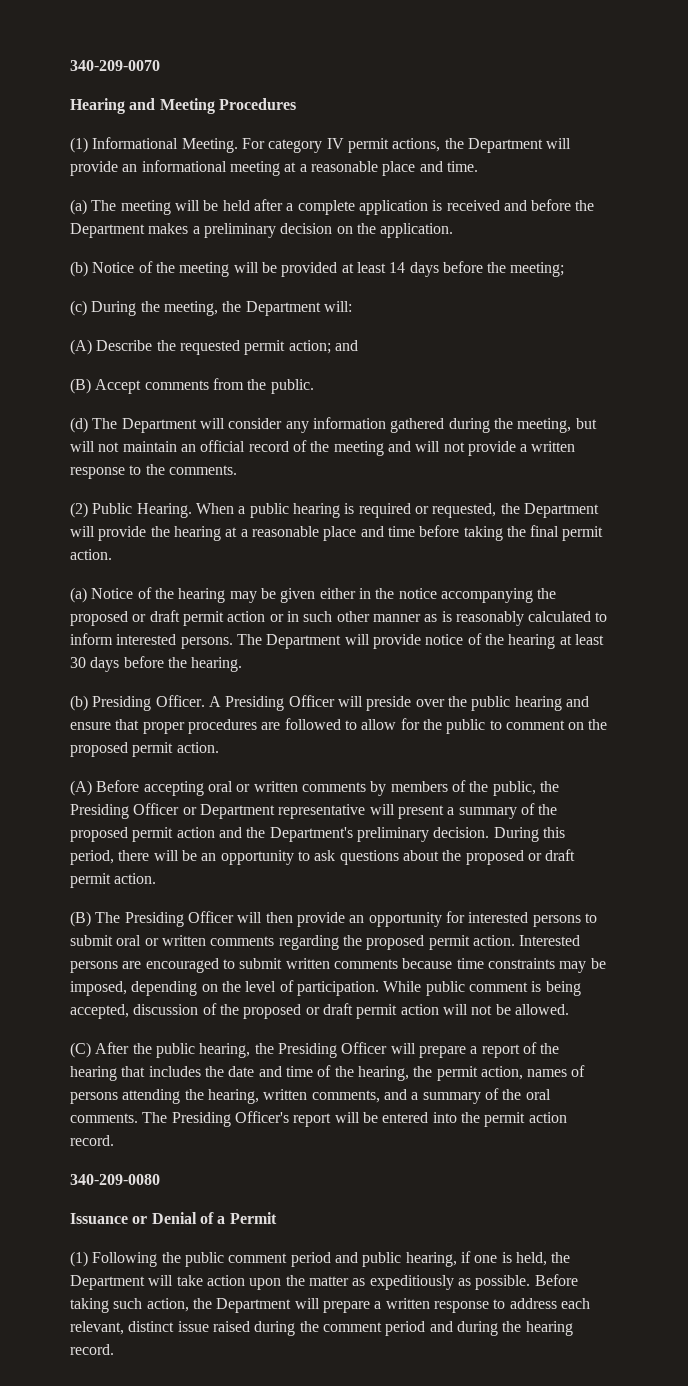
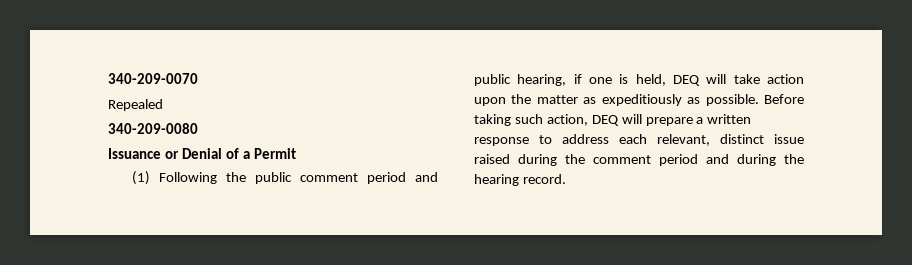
- Hearing and Meeting Procedures
- (1) Informational Meeting. For category IV permit actions, the Department will provide an informational meeting at a reasonable place and time.
- (a) The meeting will be held after a complete application is received and before the Department makes a preliminary decision on the application.
- (b) Notice of the meeting will be provided at least 14 days before the meeting;
- (c) During the meeting, the Department will:
- (A) Describe the requested permit action; and
- (B) Accept comments from the public.
- (d) The Department will consider any information gathered during the meeting, but will not maintain an official record of the meeting and will not provide a written response to the comments.
- (2) Public Hearing. When a public hearing is required or requested, the Department will provide the hearing at a reasonable place and time before taking the final permit action.
- (a) Notice of the hearing may be given either in the notice accompanying the proposed or draft permit action or in such other manner as is reasonably calculated to inform interested persons. The Department will provide notice of the hearing at least 30 days before the hearing.
- (b) Presiding Officer. A Presiding Officer will preside over the public hearing and ensure that proper procedures are followed to allow for the public to comment on the proposed permit action.
- (A) Before accepting oral or written comments by members of the public, the Presiding Officer or Department representative will present a summary of the proposed permit action and the Department's preliminary decision. During this period, there will be an opportunity to ask questions about the proposed or draft permit action.
- (B) The Presiding Officer will then provide an opportunity for interested persons to submit oral or written comments regarding the proposed permit action. Interested persons are encouraged to submit written comments because time constraints may be imposed, depending on the level of participation. While public comment is being accepted, discussion of the proposed or draft permit action will not be allowed.
- (C) After the public hearing, the Presiding Officer will prepare a report of the hearing that includes the date and time of the hearing, the permit action, names of persons attending the hearing, written comments, and a summary of the oral comments. The Presiding Officer's report will be entered into the permit action record.
+ Repealed
- (1) Following the public comment period and public hearing, if one is held, the Department will take action upon the matter as expeditiously as possible.
+ (1) Following the public comment period and public hearing, if one is held, DEQ will take action upon the matter as expeditiously as possible.
- Before taking such action, the Department will prepare a written response to address each relevant, distinct issue raised during the comment period and during the hearing record.
+ Before taking such action, DEQ will prepare a written response to address each relevant, distinct issue raised during the comment period and during the hearing record.

